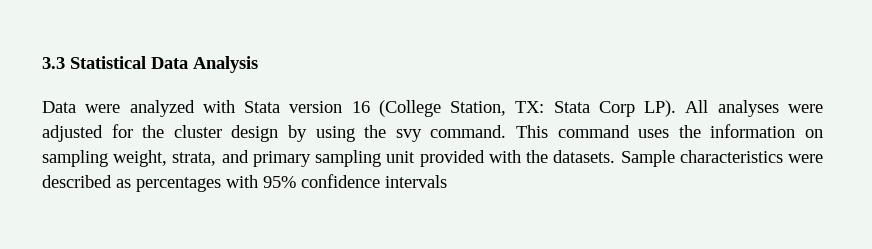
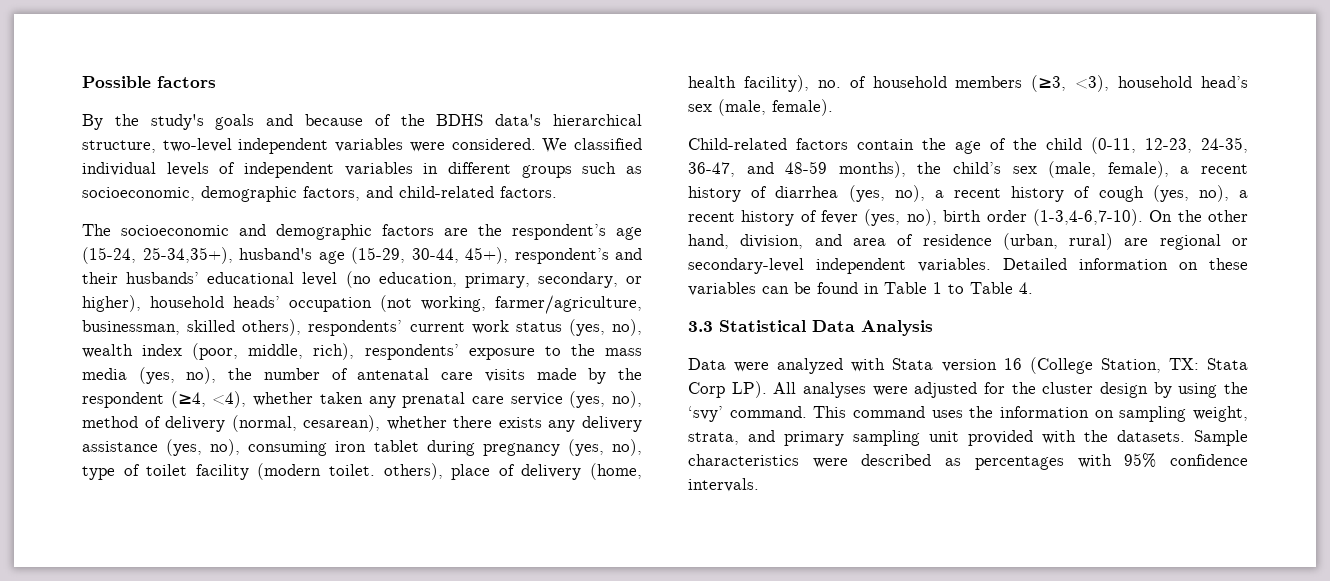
+ Possible factors
+ By the study's goals and because of the BDHS data's hierarchical structure, two-level independent variables were considered. We classified individual levels of independent variables in different groups such as socioeconomic, demographic factors, and child-related factors.
+ The socioeconomic and demographic factors are the respondent’s age (15-24, 25-34,35+), husband's age (15-29, 30-44, 45+), respondent’s and their husbands’ educational level (no education, primary, secondary, or higher), household heads’ occupation (not working, farmer/agriculture, businessman, skilled others), respondents’ current work status (yes, no), wealth index (poor, middle, rich), respondents’ exposure to the mass media (yes, no), the number of antenatal care visits made by the respondent (≥4, <4), whether taken any prenatal care service (yes, no), method of delivery (normal, cesarean), whether there exists any delivery assistance (yes, no), consuming iron tablet during pregnancy (yes, no), type of toilet facility (modern toilet. others), place of delivery (home, health facility), no. of household members (≥3, <3), household head’s sex (male, female).
+ Child-related factors contain the age of the child (0-11, 12-23, 24-35, 36-47, and 48-59 months), the child’s sex (male, female), a recent history of diarrhea (yes, no), a recent history of cough (yes, no), a recent history of fever (yes, no), birth order (1-3,4-6,7-10). On the other hand, division, and area of residence (urban, rural) are regional or secondary-level independent variables. Detailed information on these variables can be found in Table 1 to Table 4.
- Data were analyzed with Stata version 16 (College Station, TX: Stata Corp LP). All analyses were adjusted for the cluster design by using the svy command.
+ Data were analyzed with Stata version 16 (College Station, TX: Stata Corp LP). All analyses were adjusted for the cluster design by using the ‘svy’ command.
- Sample characteristics were described as percentages with 95% confidence intervals
+ Sample characteristics were described as percentages with 95% confidence intervals.

